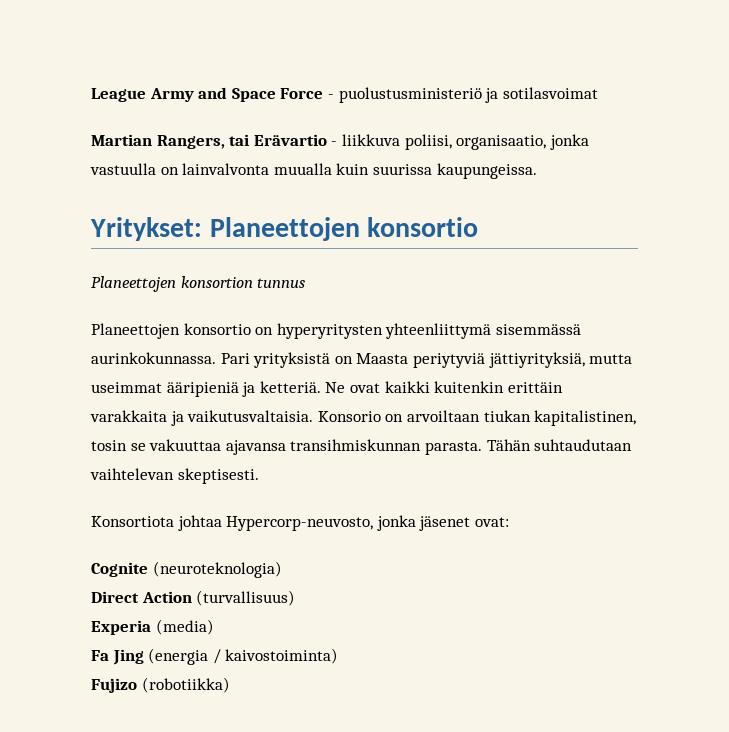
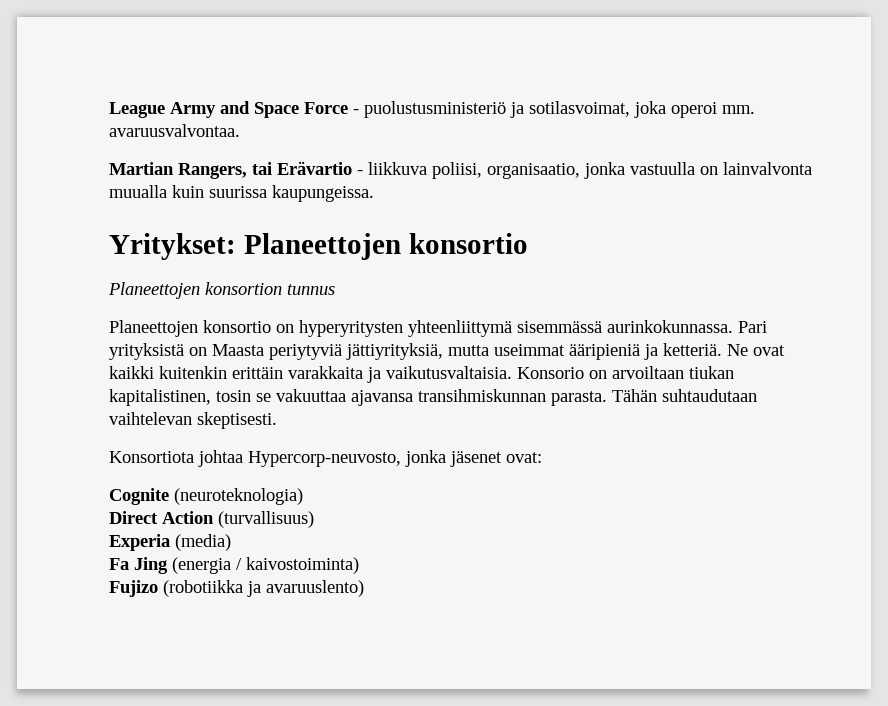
- League Army and Space Force - puolustusministeriö ja sotilasvoimat
+ League Army and Space Force - puolustusministeriö ja sotilasvoimat, joka operoi mm. avaruusvalvontaa.
- Fujizo (robotiikka)
+ Fujizo (robotiikka ja avaruuslento)

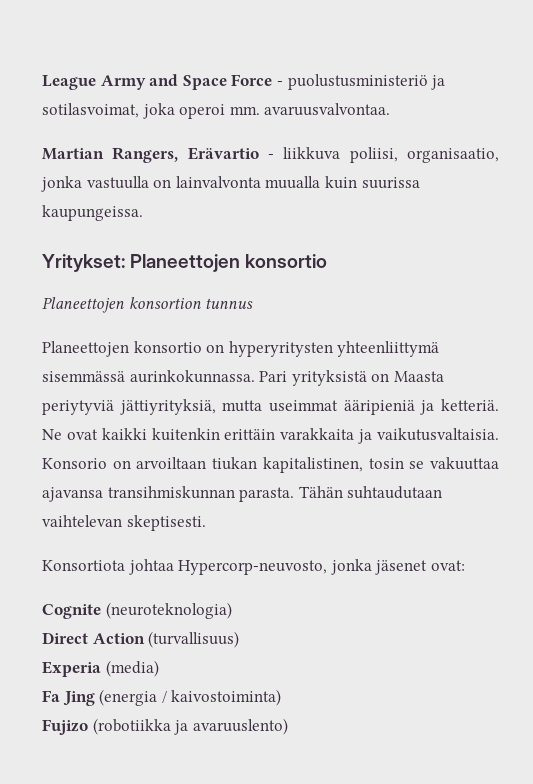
- Martian Rangers, tai Erävartio - liikkuva poliisi, organisaatio, jonka vastuulla on lainvalvonta muualla kuin suurissa kaupungeissa.
+ Martian Rangers, Erävartio - liikkuva poliisi, organisaatio, jonka vastuulla on lainvalvonta muualla kuin suurissa kaupungeissa.

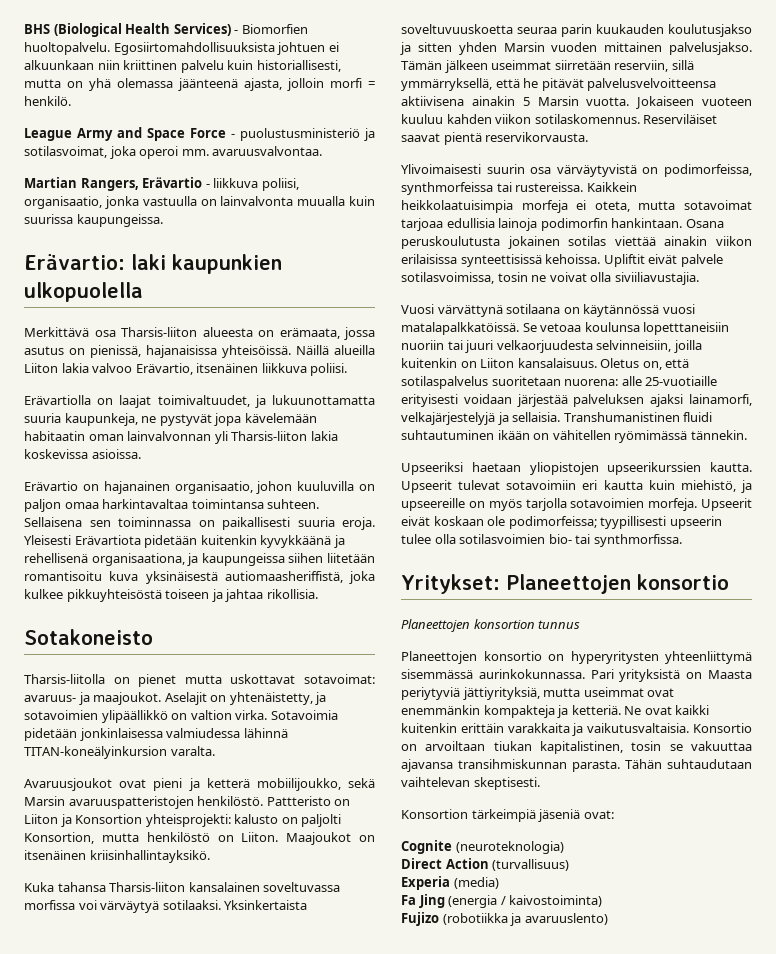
+ BHS (Biological Health Services) - Biomorfien huoltopalvelu. Egosiirtomahdollisuuksista johtuen ei alkuunkaan niin kriittinen palvelu kuin historiallisesti, mutta on yhä olemassa jäänteenä ajasta, jolloin morfi = henkilö.
+ Erävartio: laki kaupunkien ulkopuolella
+ Merkittävä osa Tharsis-liiton alueesta on erämaata, jossa asutus on pienissä, hajanaisissa yhteisöissä. Näillä alueilla Liiton lakia valvoo Erävartio, itsenäinen liikkuva poliisi.
+ Erävartiolla on laajat toimivaltuudet, ja lukuunottamatta suuria kaupunkeja, ne pystyvät jopa kävelemään habitaatin oman lainvalvonnan yli Tharsis-liiton lakia koskevissa asioissa.
+ Erävartio on hajanainen organisaatio, johon kuuluvilla on paljon omaa harkintavaltaa toimintansa suhteen. Sellaisena sen toiminnassa on paikallisesti suuria eroja. Yleisesti Erävartiota pidetään kuitenkin kyvykkäänä ja rehellisenä organisaationa, ja kaupungeissa siihen liitetään romantisoitu kuva yksinäisestä autiomaasheriffistä, joka kulkee pikkuyhteisöstä toiseen ja jahtaa rikollisia.
+ Sotakoneisto
+ Tharsis-liitolla on pienet mutta uskottavat sotavoimat: avaruus- ja maajoukot. Aselajit on yhtenäistetty, ja sotavoimien ylipäällikkö on valtion virka. Sotavoimia pidetään jonkinlaisessa valmiudessa lähinnä TITAN-koneälyinkursion varalta.
+ Avaruusjoukot ovat pieni ja ketterä mobiilijoukko, sekä Marsin avaruuspatteristojen henkilöstö. Pattteristo on Liiton ja Konsortion yhteisprojekti: kalusto on paljolti Konsortion, mutta henkilöstö on Liiton. Maajoukot on itsenäinen kriisinhallintayksikö.
+ Kuka tahansa Tharsis-liiton kansalainen soveltuvassa morfissa voi värväytyä sotilaaksi. Yksinkertaista soveltuvuuskoetta seuraa parin kuukauden koulutusjakso ja sitten yhden Marsin vuoden mittainen palvelusjakso. Tämän jälkeen useimmat siirretään reserviin, sillä ymmärryksellä, että he pitävät palvelusvelvoitteensa aktiivisena ainakin 5 Marsin vuotta. Jokaiseen vuoteen kuuluu kahden viikon sotilaskomennus. Reserviläiset saavat pientä reservikorvausta.
+ Ylivoimaisesti suurin osa värväytyvistä on podimorfeissa, synthmorfeissa tai rustereissa. Kaikkein heikkolaatuisimpia morfeja ei oteta, mutta sotavoimat tarjoaa edullisia lainoja podimorfin hankintaan. Osana peruskoulutusta jokainen sotilas viettää ainakin viikon erilaisissa synteettisissä kehoissa. Upliftit eivät palvele sotilasvoimissa, tosin ne voivat olla siviiliavustajia.
+ Vuosi värvättynä sotilaana on käytännössä vuosi matalapalkkatöissä. Se vetoaa koulunsa lopetttaneisiin nuoriin tai juuri velkaorjuudesta selvinneisiin, joilla kuitenkin on Liiton kansalaisuus. Oletus on, että sotilaspalvelus suoritetaan nuorena: alle 25-vuotiaille erityisesti voidaan järjestää palveluksen ajaksi lainamorfi, velkajärjestelyjä ja sellaisia. Transhumanistinen fluidi suhtautuminen ikään on vähitellen ryömimässä tännekin.
+ Upseeriksi haetaan yliopistojen upseerikurssien kautta. Upseerit tulevat sotavoimiin eri kautta kuin miehistö, ja upseereille on myös tarjolla sotavoimien morfeja. Upseerit eivät koskaan ole podimorfeissa; tyypillisesti upseerin tulee olla sotilasvoimien bio- tai synthmorfissa.
- Pari yrityksistä on Maasta periytyviä jättiyrityksiä, mutta useimmat ääripieniä ja ketteriä.
+ Pari yrityksistä on Maasta periytyviä jättiyrityksiä, mutta useimmat ovat enemmänkin kompakteja ja ketteriä.
- Konsorio on arvoiltaan tiukan kapitalistinen, tosin se vakuuttaa ajavansa transihmiskunnan parasta.
+ Konsortio on arvoiltaan tiukan kapitalistinen, tosin se vakuuttaa ajavansa transihmiskunnan parasta.
- Konsortiota johtaa Hypercorp-neuvosto, jonka jäsenet ovat:
+ Konsortion tärkeimpiä jäseniä ovat:

